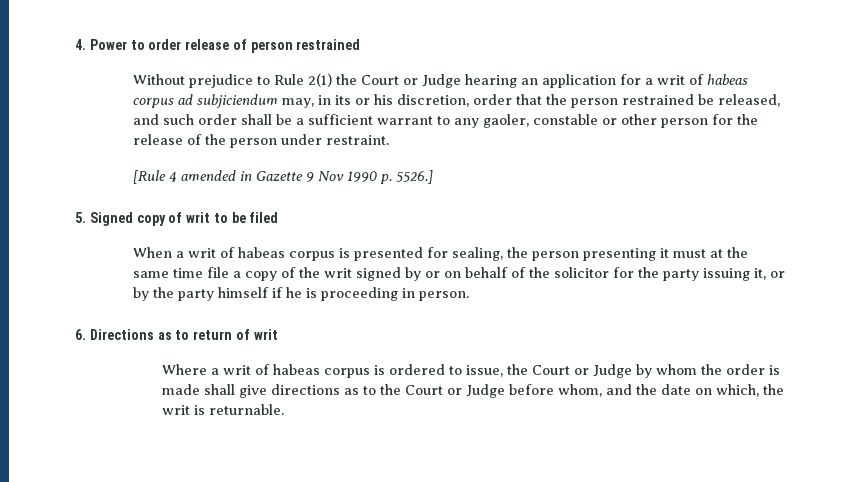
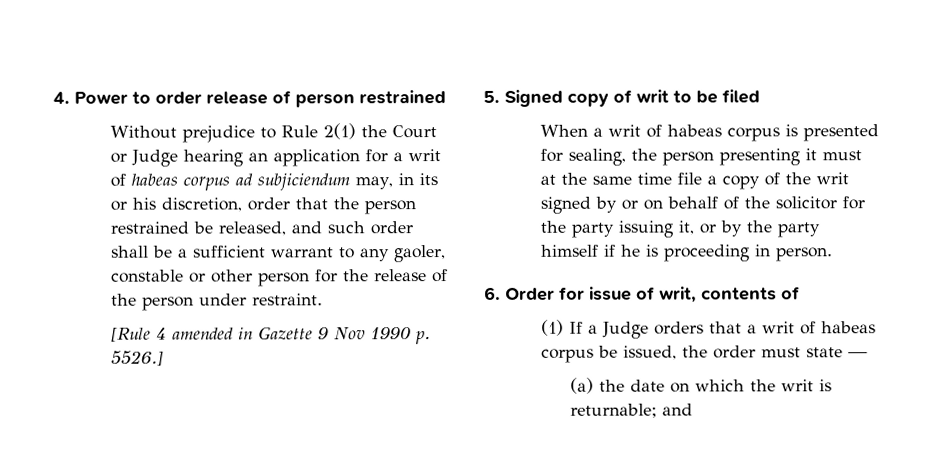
- 6. Directions as to return of writ
- Where a writ of habeas corpus is ordered to issue, the Court or Judge by whom the order is made shall give directions as to the Court or Judge before whom, and the date on which, the writ is returnable.
+ 6. Order for issue of writ, contents of
+ (1) If a Judge orders that a writ of habeas corpus be issued, the order must state —
+ (a) the date on which the writ is returnable; and

